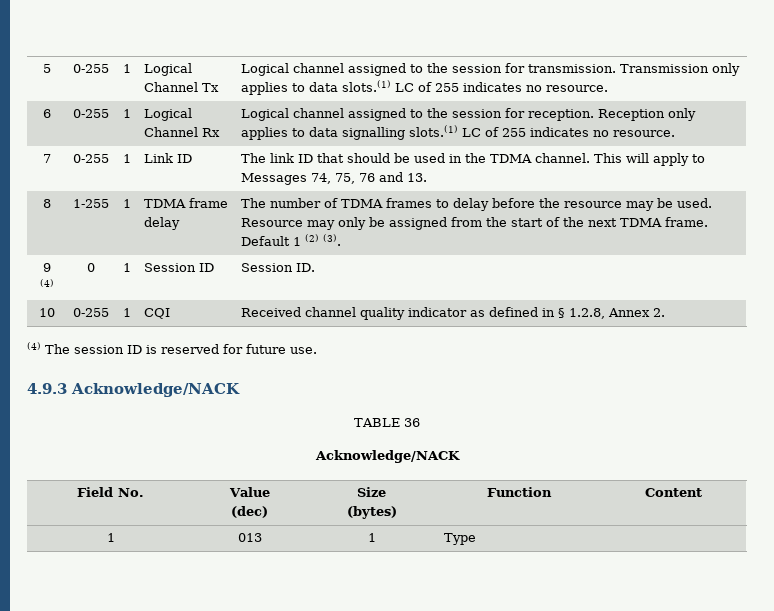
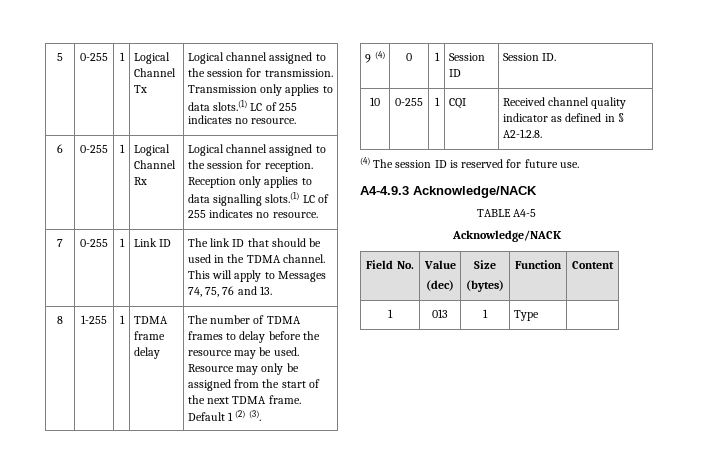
- 10 | 0-255 | 1 | CQI | Received channel quality indicator as defined in § 1.2.8, Annex 2.
+ 10 | 0-255 | 1 | CQI | Received channel quality indicator as defined in § A2-1.2.8.
- 4.9.3 Acknowledge/NACK
+ A4-4.9.3 Acknowledge/NACK
- TABLE 36
+ TABLE A4-5

